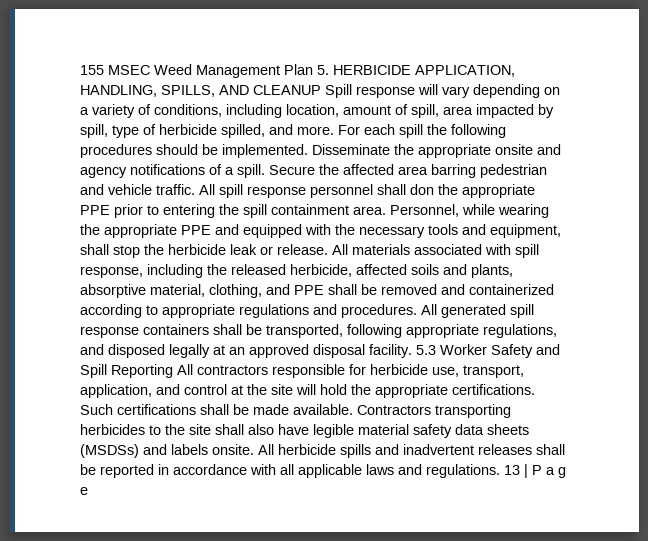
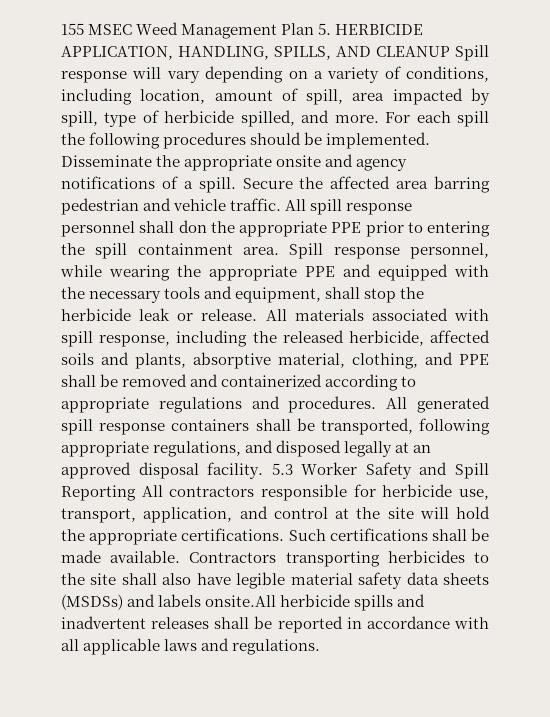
- Personnel, while wearing the appropriate PPE and equipped with the necessary tools and equipment, shall stop the herbicide leak or release.
+ Spill response personnel, while wearing the appropriate PPE and equipped with the necessary tools and equipment, shall stop the herbicide leak or release.
- Contractors transporting herbicides to the site shall also have legible material safety data sheets (MSDSs) and labels onsite. All herbicide spills and inadvertent releases shall be reported in accordance with all applicable laws and regulations. 13 | P a g e
+ Contractors transporting herbicides to the site shall also have legible material safety data sheets (MSDSs) and labels onsite.All herbicide spills and inadvertent releases shall be reported in accordance with all applicable laws and regulations.

